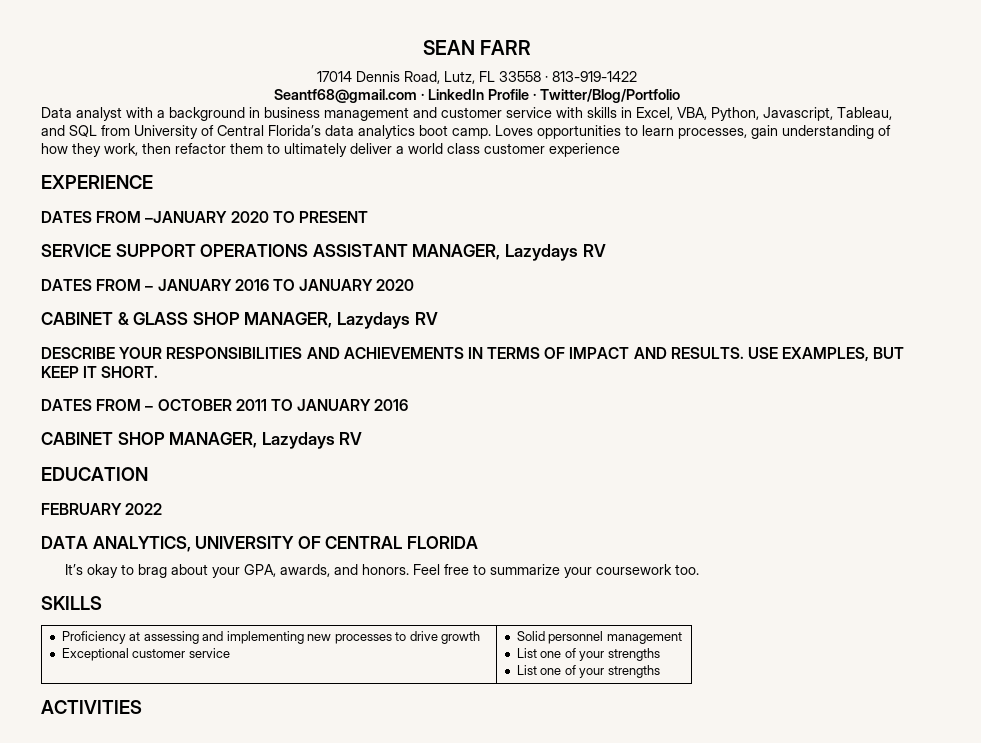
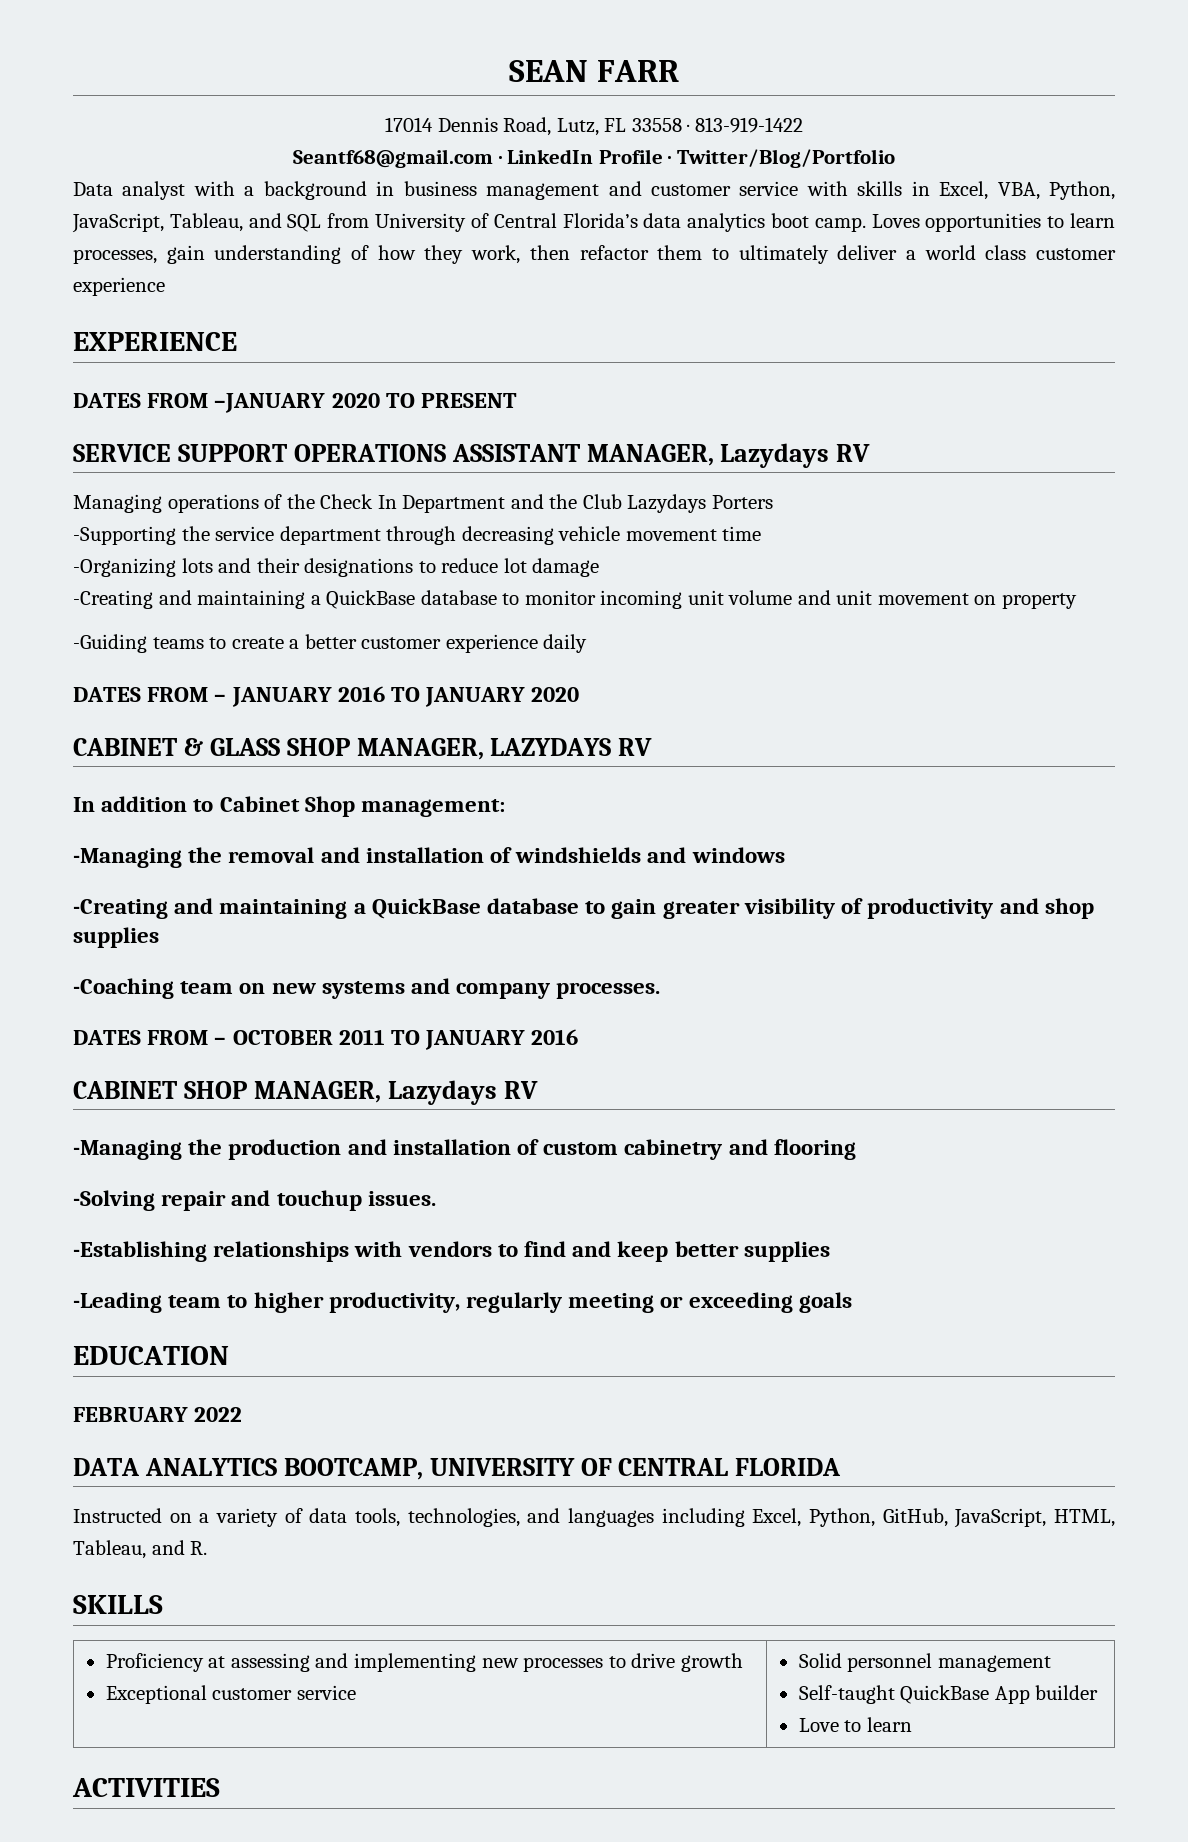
- Data analyst with a background in business management and customer service with skills in Excel, VBA, Python, Javascript, Tableau, and SQL from University of Central Florida’s data analytics boot camp.
+ Data analyst with a background in business management and customer service with skills in Excel, VBA, Python, JavaScript, Tableau, and SQL from University of Central Florida’s data analytics boot camp.
+ Managing operations of the Check In Department and the Club Lazydays Porters
+ -Supporting the service department through decreasing vehicle movement time
+ -Organizing lots and their designations to reduce lot damage
+ -Creating and maintaining a QuickBase database to monitor incoming unit volume and unit movement on property
+ -Guiding teams to create a better customer experience daily
- CABINET & GLASS SHOP MANAGER, Lazydays RV
- DESCRIBE YOUR RESPONSIBILITIES AND ACHIEVEMENTS IN TERMS OF IMPACT AND RESULTS. USE EXAMPLES, BUT KEEP IT SHORT.
+ CABINET & GLASS SHOP MANAGER, LAZYDAYS RV
+ In addition to Cabinet Shop management:
+ -Managing the removal and installation of windshields and windows
+ -Creating and maintaining a QuickBase database to gain greater visibility of productivity and shop supplies
+ -Coaching team on new systems and company processes.
+ -Managing the production and installation of custom cabinetry and flooring
+ -Solving repair and touchup issues.
+ -Establishing relationships with vendors to find and keep better supplies
+ -Leading team to higher productivity, regularly meeting or exceeding goals
- DATA ANALYTICS, UNIVERSITY OF CENTRAL FLORIDA
+ DATA ANALYTICS BOOTCAMP, UNIVERSITY OF CENTRAL FLORIDA
- It’s okay to brag about your GPA, awards, and honors. Feel free to summarize your coursework too.
+ Instructed on a variety of data tools, technologies, and languages including Excel, Python, GitHub, JavaScript, HTML, Tableau, and R.
  Proficiency at assessing and implementing new processes to drive growth
  Exceptional customer service | Solid personnel management
- List one of your strengths
- List one of your strengths
+ Self-taught QuickBase App builder
+ Love to learn

